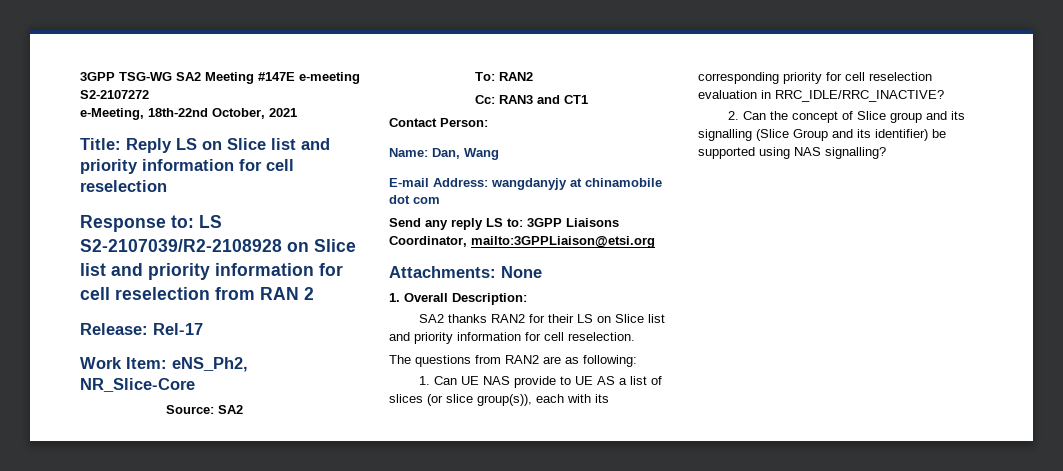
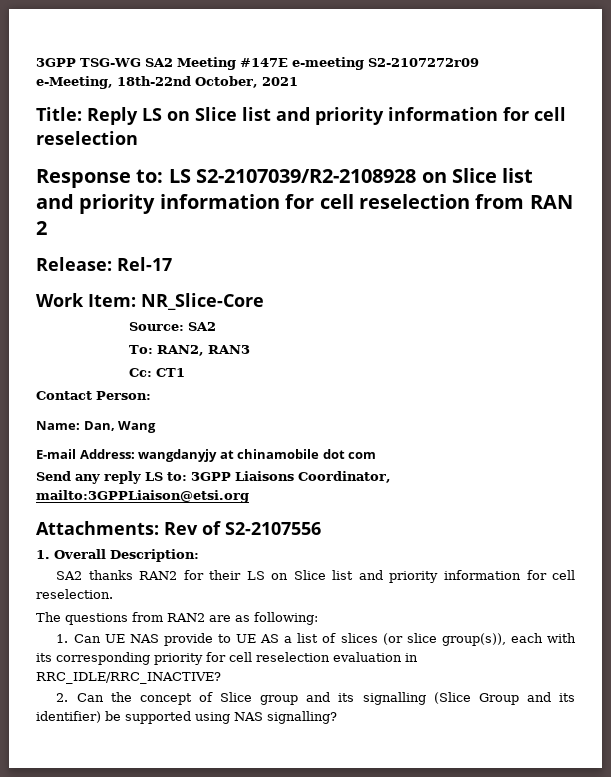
- 3GPP TSG-WG SA2 Meeting #147E e-meeting S2-2107272
+ 3GPP TSG-WG SA2 Meeting #147E e-meeting S2-2107272r09
- Work Item: eNS_Ph2, NR_Slice-Core
+ Work Item: NR_Slice-Core
- To: RAN2
+ To: RAN2, RAN3
- Cc: RAN3 and CT1
+ Cc: CT1
- Attachments: None
+ Attachments: Rev of S2-2107556

